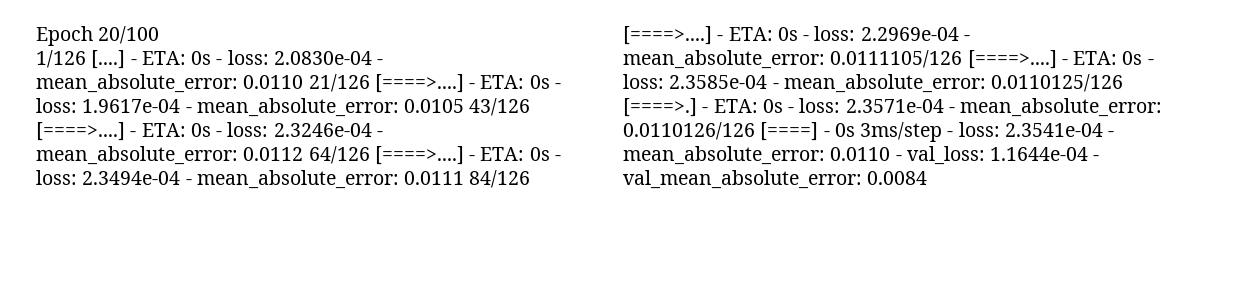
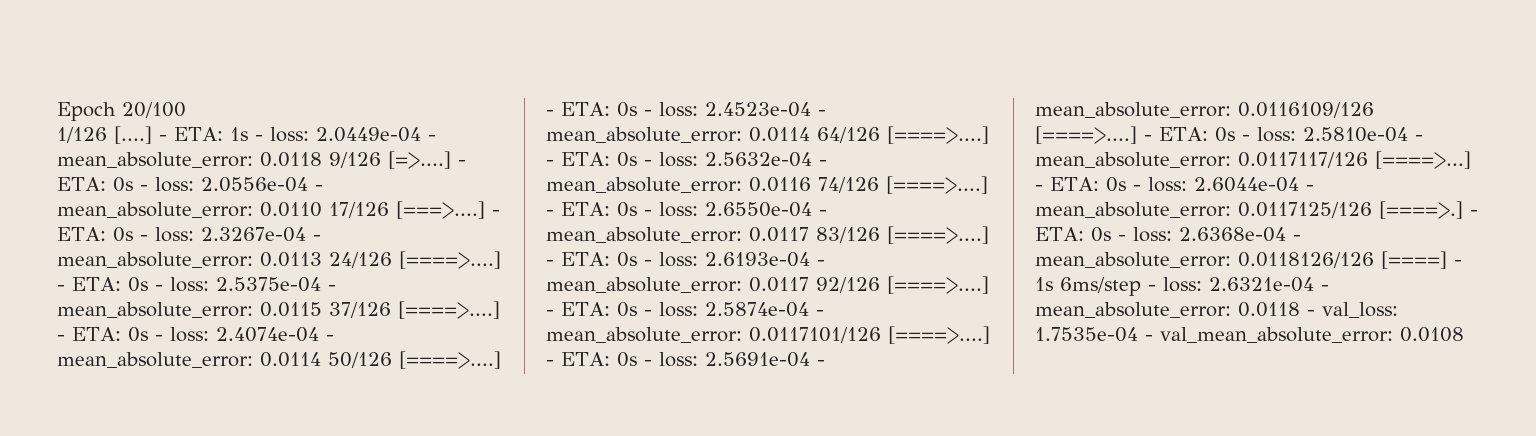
- - ETA: 0s - loss: 2.0830e-04 - mean_absolute_error: 0.0110 21/126 [====>....] - ETA: 0s - loss: 1.9617e-04 - mean_absolute_error: 0.0105 43/126 [====>....] - ETA: 0s - loss: 2.3246e-04 - mean_absolute_error: 0.0112 64/126 [====>....]
+ - ETA: 1s - loss: 2.0449e-04 - mean_absolute_error: 0.0118 9/126 [=>....] - ETA: 0s - loss: 2.0556e-04 - mean_absolute_error: 0.0110 17/126 [===>....] - ETA: 0s - loss: 2.3267e-04 - mean_absolute_error: 0.0113 24/126 [====>....] - ETA: 0s - loss: 2.5375e-04 - mean_absolute_error: 0.0115 37/126 [====>....] - ETA: 0s - loss: 2.4074e-04 - mean_absolute_error: 0.0114 50/126 [====>....] - ETA: 0s - loss: 2.4523e-04 - mean_absolute_error: 0.0114 64/126 [====>....]
- - ETA: 0s - loss: 2.3494e-04 - mean_absolute_error: 0.0111 84/126 [====>....] - ETA: 0s - loss: 2.2969e-04 - mean_absolute_error: 0.0111105/126 [====>....] - ETA: 0s - loss: 2.3585e-04 - mean_absolute_error: 0.0110125/126 [====>.]
+ - ETA: 0s - loss: 2.5632e-04 - mean_absolute_error: 0.0116 74/126 [====>....] - ETA: 0s - loss: 2.6550e-04 - mean_absolute_error: 0.0117 83/126 [====>....] - ETA: 0s - loss: 2.6193e-04 - mean_absolute_error: 0.0117 92/126 [====>....] - ETA: 0s - loss: 2.5874e-04 - mean_absolute_error: 0.0117101/126 [====>....] - ETA: 0s - loss: 2.5691e-04 - mean_absolute_error: 0.0116109/126 [====>....] - ETA: 0s - loss: 2.5810e-04 - mean_absolute_error: 0.0117117/126 [====>...] - ETA: 0s - loss: 2.6044e-04 - mean_absolute_error: 0.0117125/126 [====>.]
- - ETA: 0s - loss: 2.3571e-04 - mean_absolute_error: 0.0110126/126 [====] - 0s 3ms/step - loss: 2.3541e-04 - mean_absolute_error: 0.0110 - val_loss: 1.1644e-04 - val_mean_absolute_error: 0.0084
+ - ETA: 0s - loss: 2.6368e-04 - mean_absolute_error: 0.0118126/126 [====] - 1s 6ms/step - loss: 2.6321e-04 - mean_absolute_error: 0.0118 - val_loss: 1.7535e-04 - val_mean_absolute_error: 0.0108

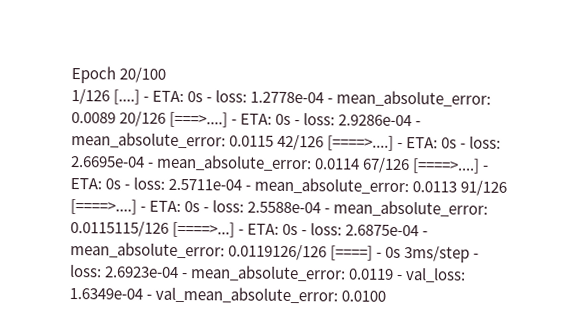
- - ETA: 1s - loss: 2.0449e-04 - mean_absolute_error: 0.0118 9/126 [=>....] - ETA: 0s - loss: 2.0556e-04 - mean_absolute_error: 0.0110 17/126 [===>....]
+ - ETA: 0s - loss: 1.2778e-04 - mean_absolute_error: 0.0089 20/126 [===>....]
- - ETA: 0s - loss: 2.3267e-04 - mean_absolute_error: 0.0113 24/126 [====>....] - ETA: 0s - loss: 2.5375e-04 - mean_absolute_error: 0.0115 37/126 [====>....] - ETA: 0s - loss: 2.4074e-04 - mean_absolute_error: 0.0114 50/126 [====>....] - ETA: 0s - loss: 2.4523e-04 - mean_absolute_error: 0.0114 64/126 [====>....] - ETA: 0s - loss: 2.5632e-04 - mean_absolute_error: 0.0116 74/126 [====>....] - ETA: 0s - loss: 2.6550e-04 - mean_absolute_error: 0.0117 83/126 [====>....] - ETA: 0s - loss: 2.6193e-04 - mean_absolute_error: 0.0117 92/126 [====>....] - ETA: 0s - loss: 2.5874e-04 - mean_absolute_error: 0.0117101/126 [====>....] - ETA: 0s - loss: 2.5691e-04 - mean_absolute_error: 0.0116109/126 [====>....] - ETA: 0s - loss: 2.5810e-04 - mean_absolute_error: 0.0117117/126 [====>...]
+ - ETA: 0s - loss: 2.9286e-04 - mean_absolute_error: 0.0115 42/126 [====>....] - ETA: 0s - loss: 2.6695e-04 - mean_absolute_error: 0.0114 67/126 [====>....] - ETA: 0s - loss: 2.5711e-04 - mean_absolute_error: 0.0113 91/126 [====>....] - ETA: 0s - loss: 2.5588e-04 - mean_absolute_error: 0.0115115/126 [====>...]
- - ETA: 0s - loss: 2.6044e-04 - mean_absolute_error: 0.0117125/126 [====>.] - ETA: 0s - loss: 2.6368e-04 - mean_absolute_error: 0.0118126/126 [====] - 1s 6ms/step - loss: 2.6321e-04 - mean_absolute_error: 0.0118 - val_loss: 1.7535e-04 - val_mean_absolute_error: 0.0108
+ - ETA: 0s - loss: 2.6875e-04 - mean_absolute_error: 0.0119126/126 [====] - 0s 3ms/step - loss: 2.6923e-04 - mean_absolute_error: 0.0119 - val_loss: 1.6349e-04 - val_mean_absolute_error: 0.0100

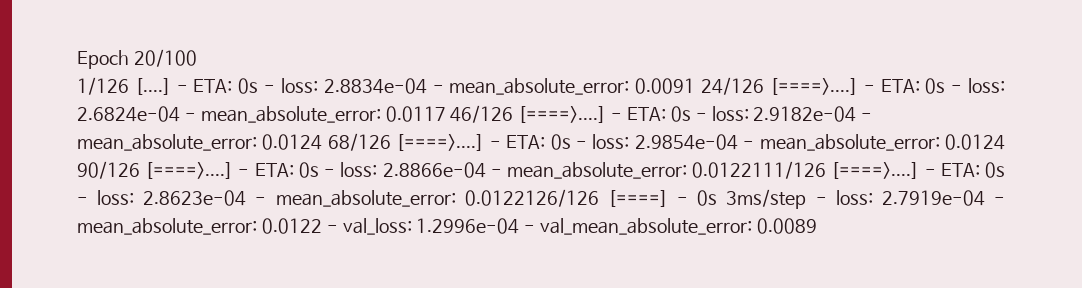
- - ETA: 0s - loss: 1.2778e-04 - mean_absolute_error: 0.0089 20/126 [===>....] - ETA: 0s - loss: 2.9286e-04 - mean_absolute_error: 0.0115 42/126 [====>....] - ETA: 0s - loss: 2.6695e-04 - mean_absolute_error: 0.0114 67/126 [====>....] - ETA: 0s - loss: 2.5711e-04 - mean_absolute_error: 0.0113 91/126 [====>....] - ETA: 0s - loss: 2.5588e-04 - mean_absolute_error: 0.0115115/126 [====>...] - ETA: 0s - loss: 2.6875e-04 - mean_absolute_error: 0.0119126/126 [====] - 0s 3ms/step - loss: 2.6923e-04 - mean_absolute_error: 0.0119 - val_loss: 1.6349e-04 - val_mean_absolute_error: 0.0100
+ - ETA: 0s - loss: 2.8834e-04 - mean_absolute_error: 0.0091 24/126 [====>....] - ETA: 0s - loss: 2.6824e-04 - mean_absolute_error: 0.0117 46/126 [====>....] - ETA: 0s - loss: 2.9182e-04 - mean_absolute_error: 0.0124 68/126 [====>....] - ETA: 0s - loss: 2.9854e-04 - mean_absolute_error: 0.0124 90/126 [====>....] - ETA: 0s - loss: 2.8866e-04 - mean_absolute_error: 0.0122111/126 [====>....] - ETA: 0s - loss: 2.8623e-04 - mean_absolute_error: 0.0122126/126 [====] - 0s 3ms/step - loss: 2.7919e-04 - mean_absolute_error: 0.0122 - val_loss: 1.2996e-04 - val_mean_absolute_error: 0.0089

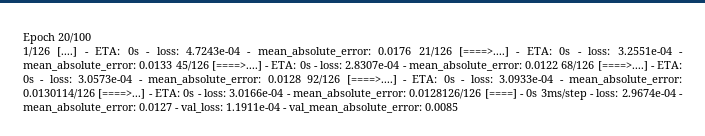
- - ETA: 0s - loss: 2.8834e-04 - mean_absolute_error: 0.0091 24/126 [====>....] - ETA: 0s - loss: 2.6824e-04 - mean_absolute_error: 0.0117 46/126 [====>....] - ETA: 0s - loss: 2.9182e-04 - mean_absolute_error: 0.0124 68/126 [====>....]
+ - ETA: 0s - loss: 4.7243e-04 - mean_absolute_error: 0.0176 21/126 [====>....] - ETA: 0s - loss: 3.2551e-04 - mean_absolute_error: 0.0133 45/126 [====>....] - ETA: 0s - loss: 2.8307e-04 - mean_absolute_error: 0.0122 68/126 [====>....]
- - ETA: 0s - loss: 2.9854e-04 - mean_absolute_error: 0.0124 90/126 [====>....] - ETA: 0s - loss: 2.8866e-04 - mean_absolute_error: 0.0122111/126 [====>....] - ETA: 0s - loss: 2.8623e-04 - mean_absolute_error: 0.0122126/126 [====] - 0s 3ms/step - loss: 2.7919e-04 - mean_absolute_error: 0.0122 - val_loss: 1.2996e-04 - val_mean_absolute_error: 0.0089
+ - ETA: 0s - loss: 3.0573e-04 - mean_absolute_error: 0.0128 92/126 [====>....] - ETA: 0s - loss: 3.0933e-04 - mean_absolute_error: 0.0130114/126 [====>...] - ETA: 0s - loss: 3.0166e-04 - mean_absolute_error: 0.0128126/126 [====] - 0s 3ms/step - loss: 2.9674e-04 - mean_absolute_error: 0.0127 - val_loss: 1.1911e-04 - val_mean_absolute_error: 0.0085

